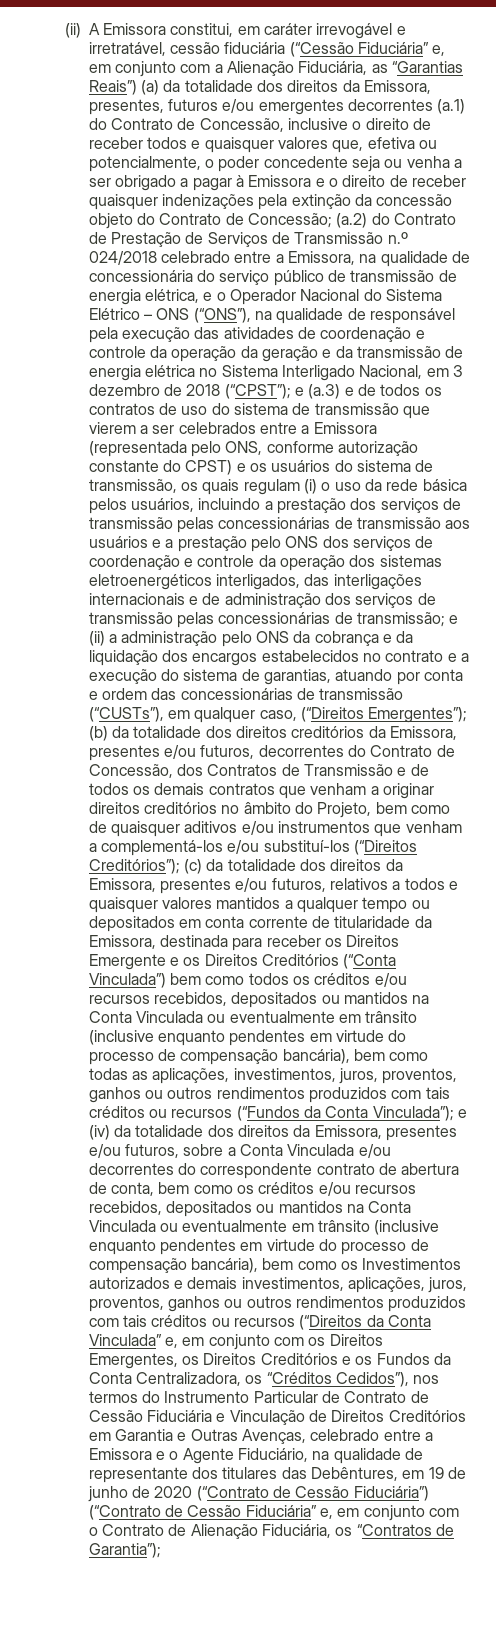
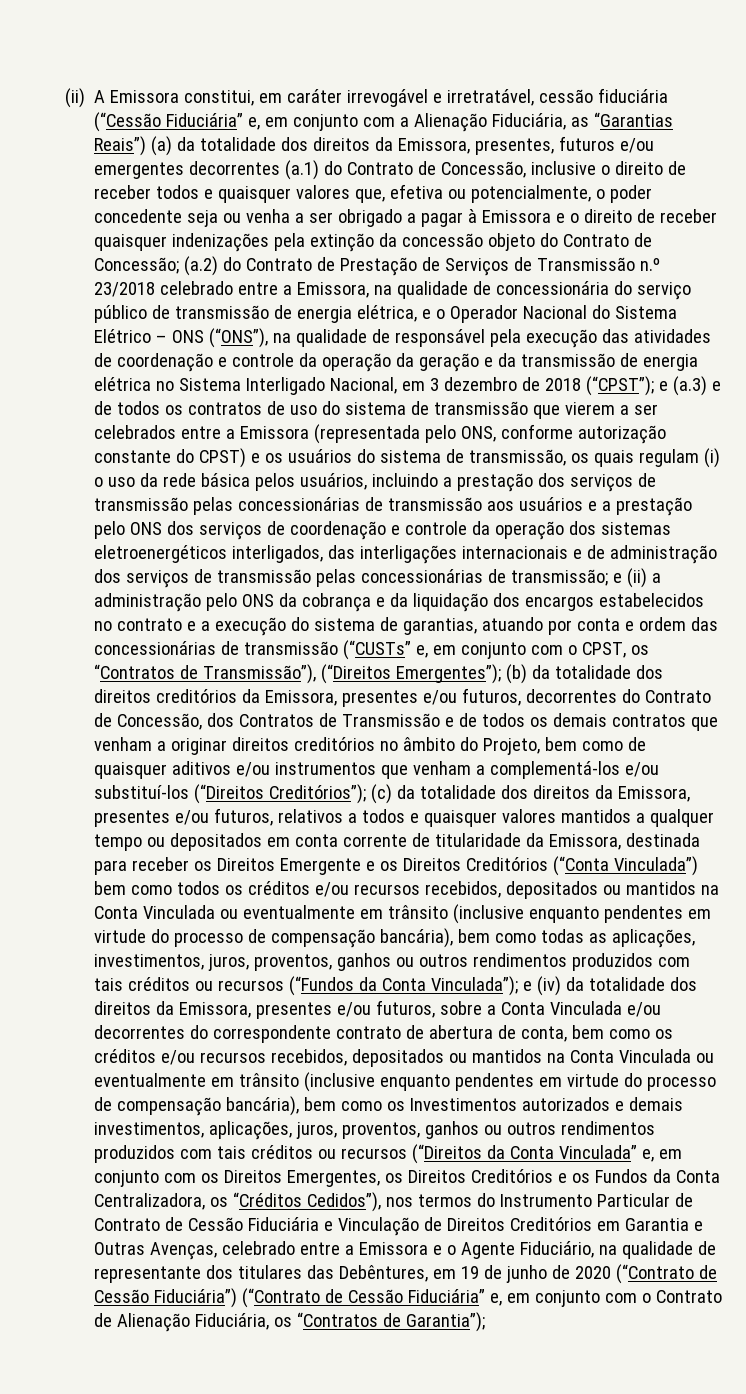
- (a.2) do Contrato de Prestação de Serviços de Transmissão n.º 024/2018 celebrado entre a Emissora, na qualidade de concessionária do serviço público de transmissão de energia elétrica, e o Operador Nacional do Sistema Elétrico – ONS (“ONS”), na qualidade de responsável pela execução das atividades de coordenação e controle da operação da geração e da transmissão de energia elétrica no Sistema Interligado Nacional, em 3 dezembro de 2018 (“CPST”);
+ (a.2) do Contrato de Prestação de Serviços de Transmissão n.º 23/2018 celebrado entre a Emissora, na qualidade de concessionária do serviço público de transmissão de energia elétrica, e o Operador Nacional do Sistema Elétrico – ONS (“ONS”), na qualidade de responsável pela execução das atividades de coordenação e controle da operação da geração e da transmissão de energia elétrica no Sistema Interligado Nacional, em 3 dezembro de 2018 (“CPST”);
- e (ii) a administração pelo ONS da cobrança e da liquidação dos encargos estabelecidos no contrato e a execução do sistema de garantias, atuando por conta e ordem das concessionárias de transmissão (“CUSTs”), em qualquer caso, (“Direitos Emergentes”);
+ e (ii) a administração pelo ONS da cobrança e da liquidação dos encargos estabelecidos no contrato e a execução do sistema de garantias, atuando por conta e ordem das concessionárias de transmissão (“CUSTs” e, em conjunto com o CPST, os “Contratos de Transmissão”), (“Direitos Emergentes”);

